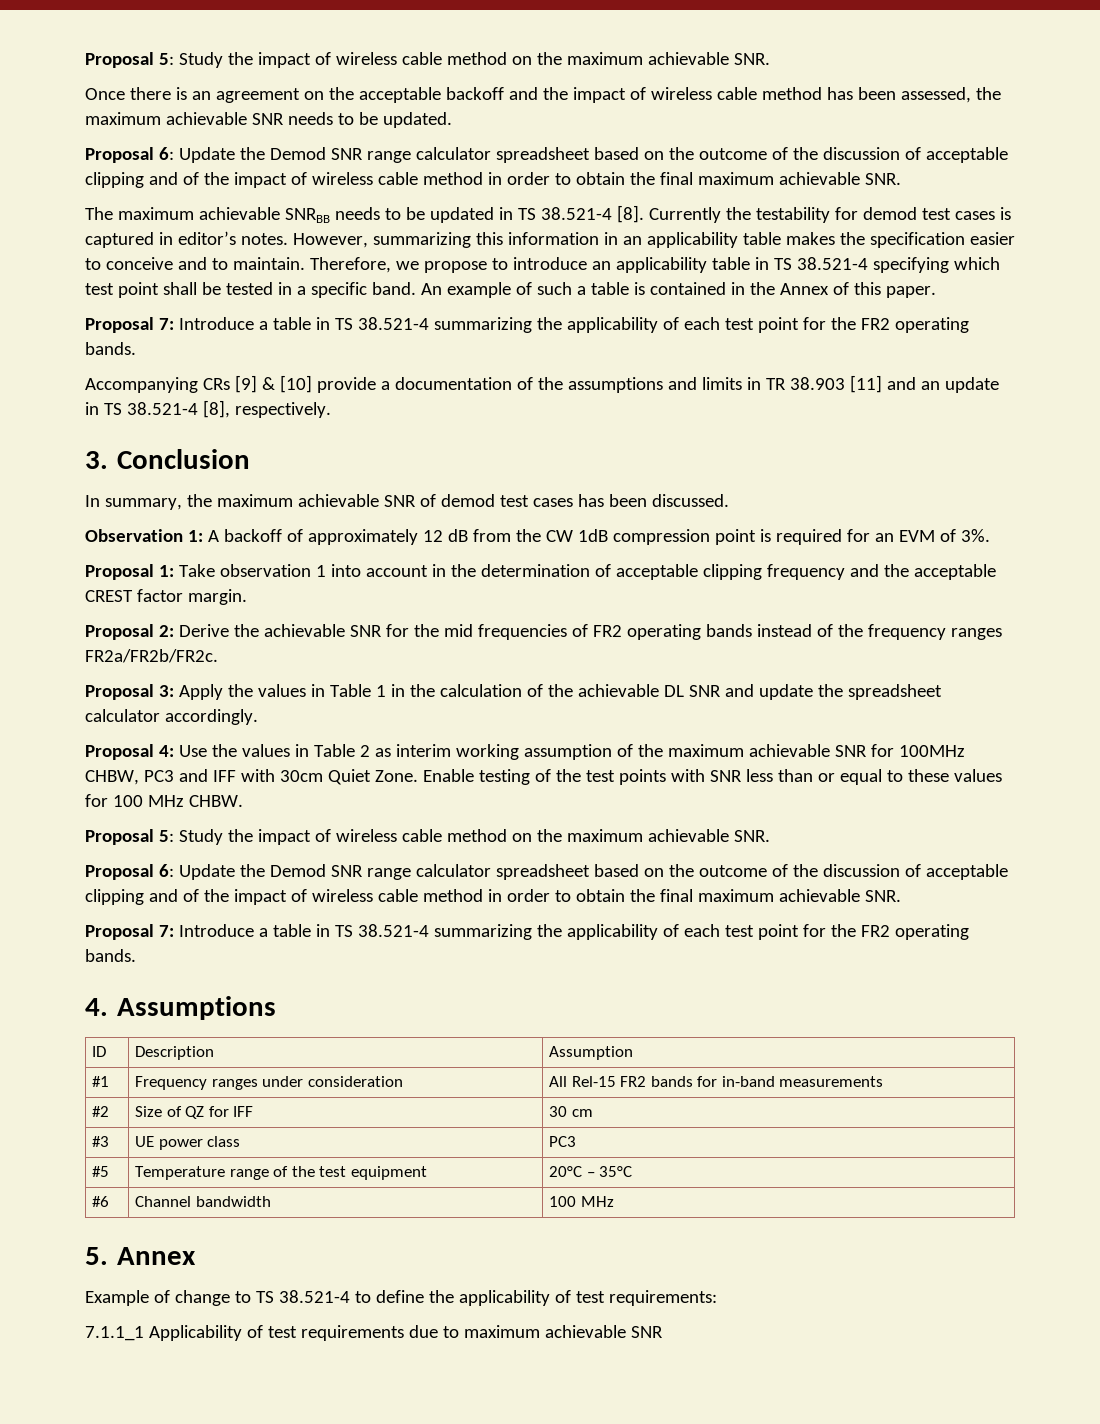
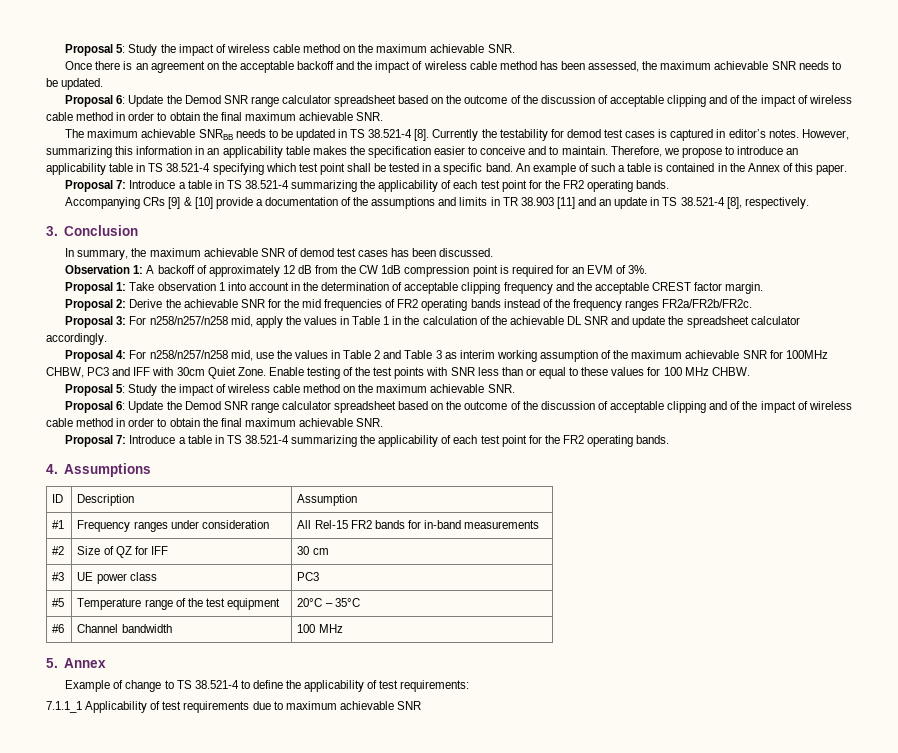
- Proposal 3: Apply the values in Table 1 in the calculation of the achievable DL SNR and update the spreadsheet calculator accordingly.
+ Proposal 3: For n258/n257/n258 mid, apply the values in Table 1 in the calculation of the achievable DL SNR and update the spreadsheet calculator accordingly.
- Proposal 4: Use the values in Table 2 as interim working assumption of the maximum achievable SNR for 100MHz CHBW, PC3 and IFF with 30cm Quiet Zone.
+ Proposal 4: For n258/n257/n258 mid, use the values in Table 2 and Table 3 as interim working assumption of the maximum achievable SNR for 100MHz CHBW, PC3 and IFF with 30cm Quiet Zone.

